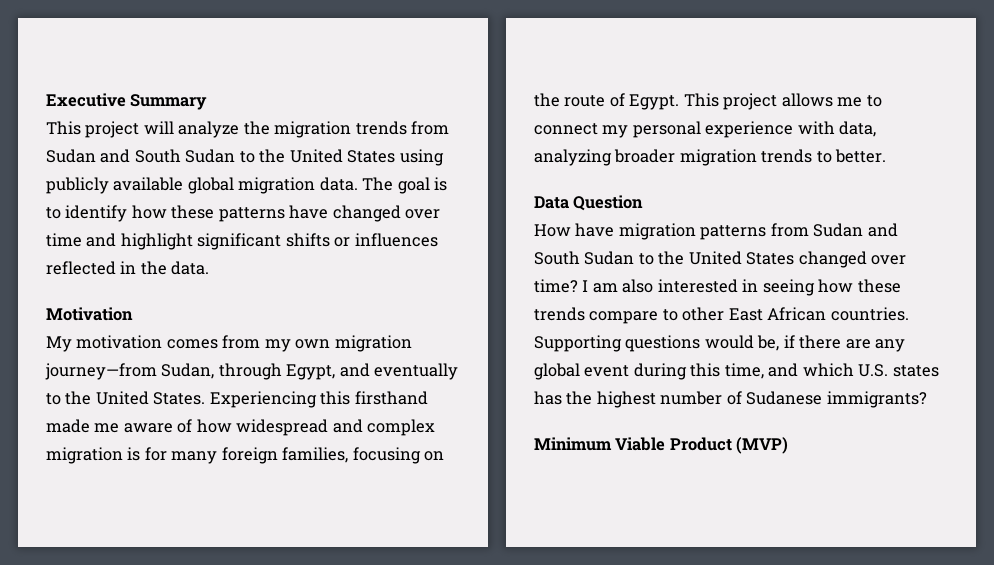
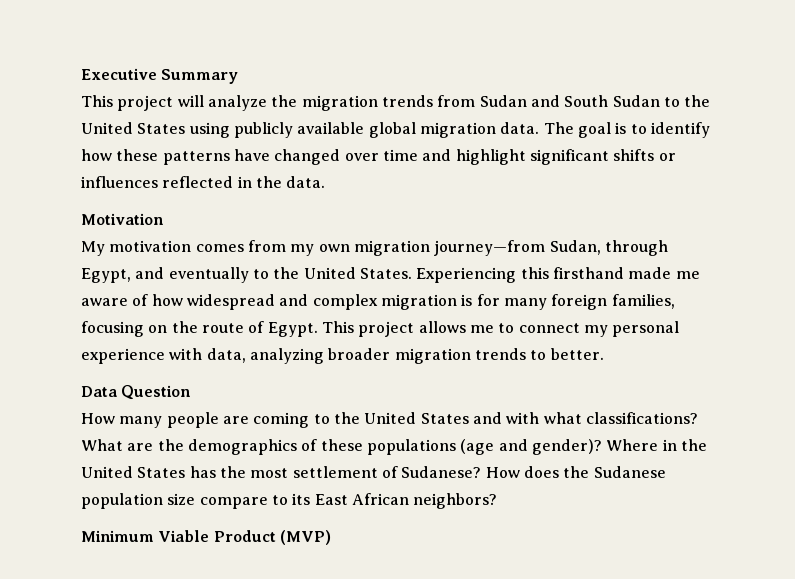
- How have migration patterns from Sudan and South Sudan to the United States changed over time? I am also interested in seeing how these trends compare to other East African countries. Supporting questions would be, if there are any global event during this time, and which U.S. states has the highest number of Sudanese immigrants?
+ How many people are coming to the United States and with what classifications? What are the demographics of these populations (age and gender)? Where in the United States has the most settlement of Sudanese? How does the Sudanese population size compare to its East African neighbors?

